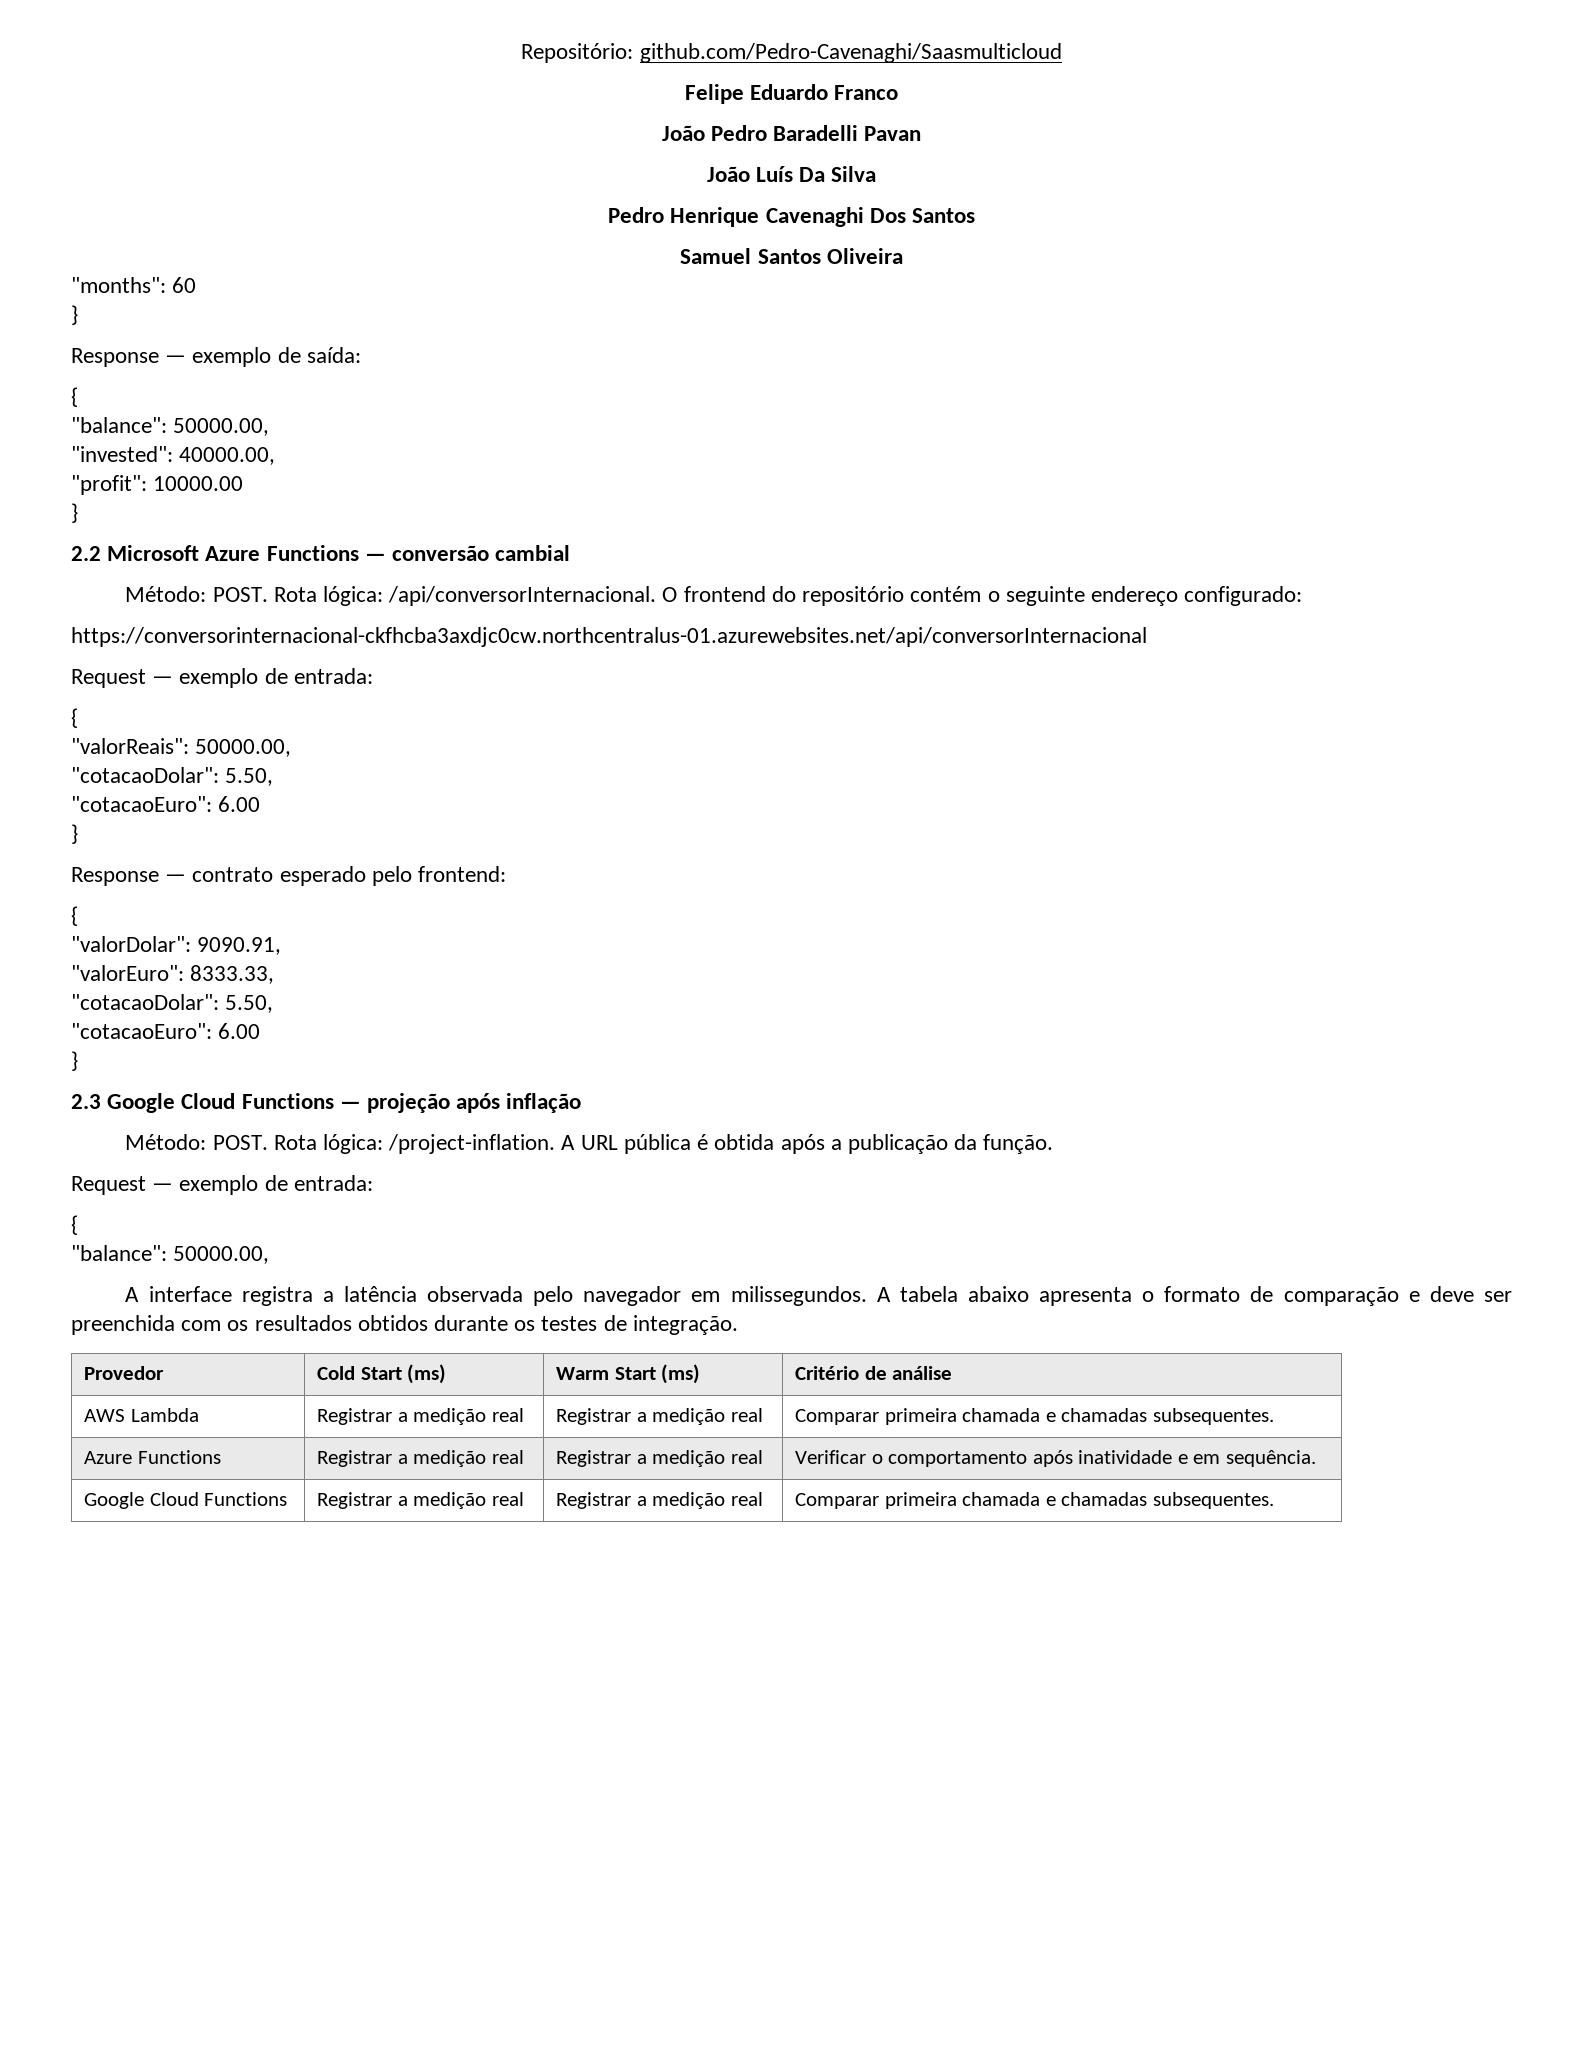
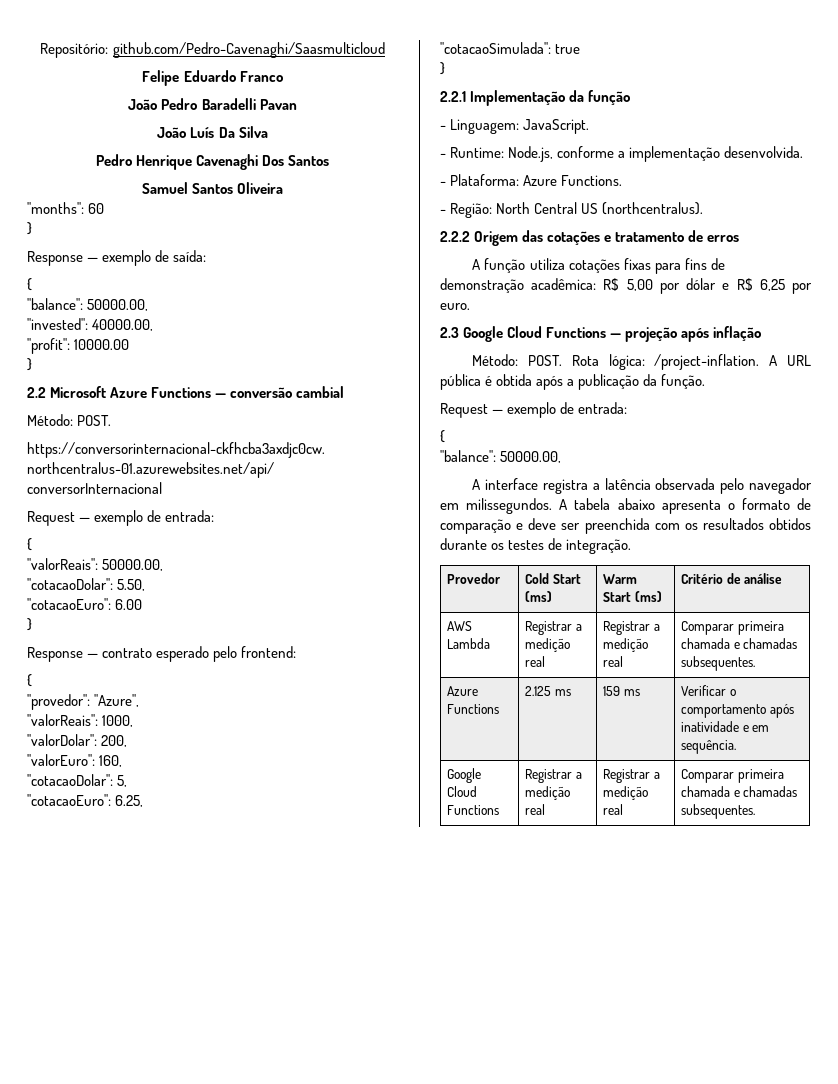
- Rota lógica: /api/conversorInternacional. O frontend do repositório contém o seguinte endereço configurado:
+ "provedor": "Azure",
+ "valorReais": 1000,
- "valorDolar": 9090.91,
+ "valorDolar": 200,
- "valorEuro": 8333.33,
- "cotacaoDolar": 5.50,
- "cotacaoEuro": 6.00
+ "valorEuro": 160,
+ "cotacaoDolar": 5,
+ "cotacaoEuro": 6.25,
+ "cotacaoSimulada": true
  }
+ 2.2.1 Implementação da função
+ - Linguagem: JavaScript.
+ - Runtime: Node.js, conforme a implementação desenvolvida.
+ - Plataforma: Azure Functions.
+ - Região: North Central US (northcentralus).
+ 2.2.2 Origem das cotações e tratamento de erros
+ A função utiliza cotações fixas para fins de demonstração acadêmica: R$ 5,00 por dólar e R$ 6,25 por euro.
- Azure Functions | Registrar a medição real | Registrar a medição real | Verificar o comportamento após inatividade e em sequência.
+ Azure Functions | 2.125 ms | 159 ms | Verificar o comportamento após inatividade e em sequência.

